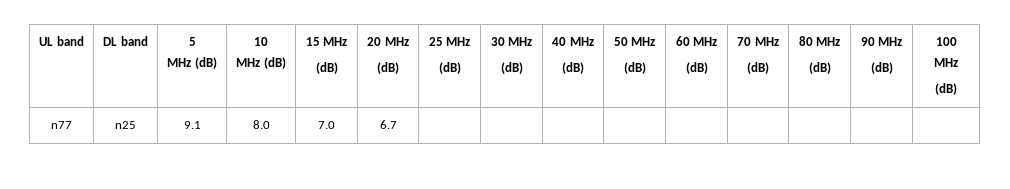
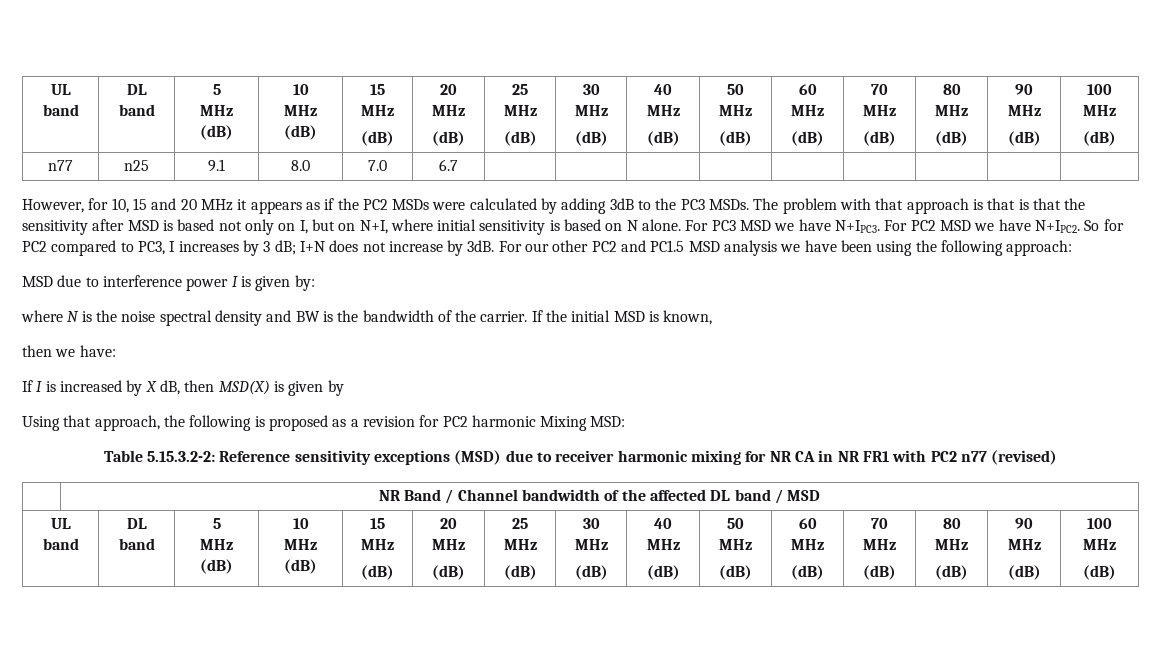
+ However, for 10, 15 and 20 MHz it appears as if the PC2 MSDs were calculated by adding 3dB to the PC3 MSDs. The problem with that approach is that is that the sensitivity after MSD is based not only on I, but on N+I, where initial sensitivity is based on N alone. For PC3 MSD we have N+IPC3. For PC2 MSD we have N+IPC2. So for PC2 compared to PC3, I increases by 3 dB; I+N does not increase by 3dB. For our other PC2 and PC1.5 MSD analysis we have been using the following approach:
+ MSD due to interference power I is given by:
+ where N is the noise spectral density and BW is the bandwidth of the carrier. If the initial MSD is known,
+ then we have:
+ If I is increased by X dB, then MSD(X) is given by
+ Using that approach, the following is proposed as a revision for PC2 harmonic Mixing MSD:
+ Table 5.15.3.2-2: Reference sensitivity exceptions (MSD) due to receiver harmonic mixing for NR CA in NR FR1 with PC2 n77 (revised)
+ | NR Band / Channel bandwidth of the affected DL band / MSD
+ UL band | DL band | 5
+ MHz (dB) | 10
+ MHz (dB) | 15 MHz
+ (dB) | 20 MHz
+ (dB) | 25 MHz
+ (dB) | 30 MHz
+ (dB) | 40 MHz
+ (dB) | 50 MHz
+ (dB) | 60 MHz
+ (dB) | 70 MHz
+ (dB) | 80 MHz
+ (dB) | 90 MHz
+ (dB) | 100 MHz
+ (dB)

